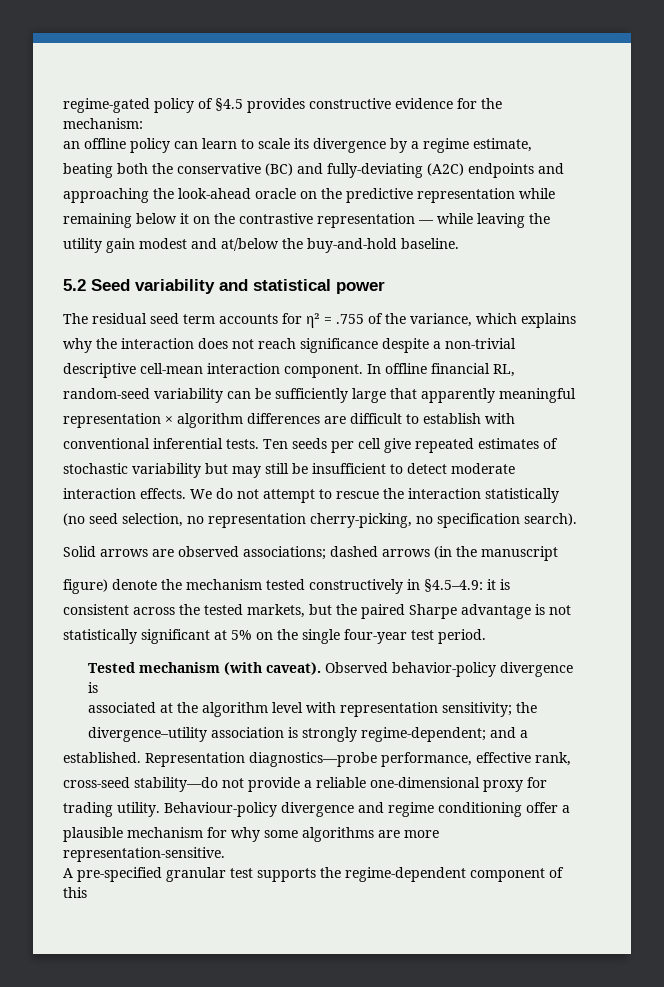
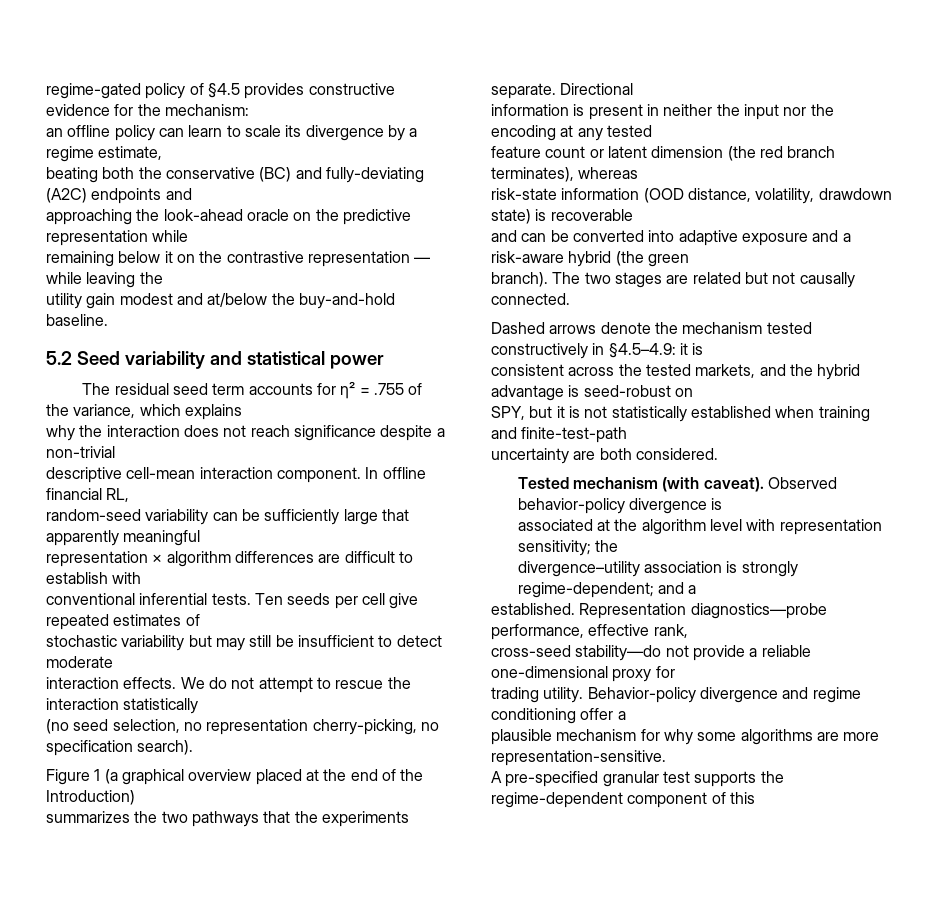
- Solid arrows are observed associations; dashed arrows (in the manuscript
- figure) denote the mechanism tested constructively in §4.5–4.9: it is
+ Figure 1 (a graphical overview placed at the end of the Introduction)
+ summarizes the two pathways that the experiments separate. Directional
+ information is present in neither the input nor the encoding at any tested
+ feature count or latent dimension (the red branch terminates), whereas
+ risk-state information (OOD distance, volatility, drawdown state) is recoverable
+ and can be converted into adaptive exposure and a risk-aware hybrid (the green
+ branch). The two stages are related but not causally connected.
+ Dashed arrows denote the mechanism tested constructively in §4.5–4.9: it is
- consistent across the tested markets, but the paired Sharpe advantage is not
- statistically significant at 5% on the single four-year test period.
+ consistent across the tested markets, and the hybrid advantage is seed-robust on
+ SPY, but it is not statistically established when training and finite-test-path
+ uncertainty are both considered.
- Behaviour-policy divergence and regime conditioning offer a
+ Behavior-policy divergence and regime conditioning offer a

